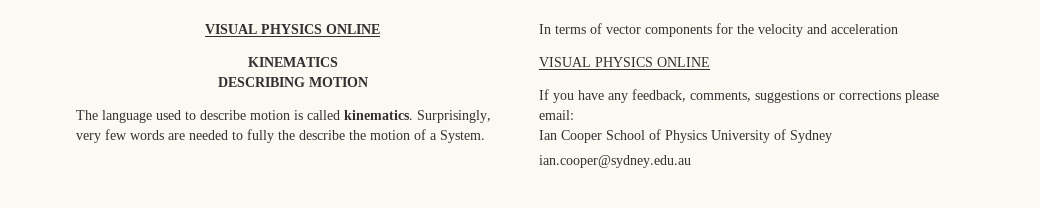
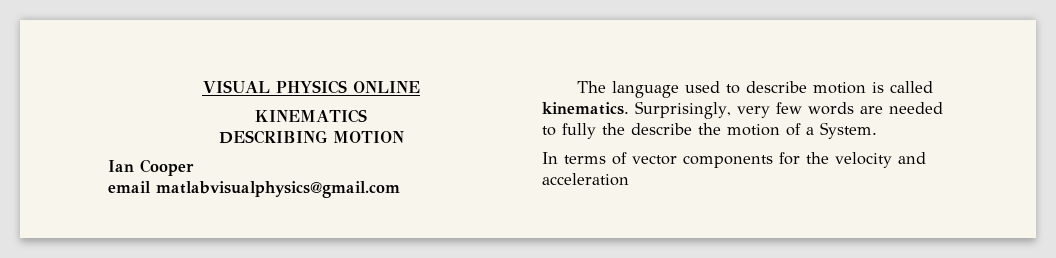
+ Ian Cooper
+ email matlabvisualphysics@gmail.com
  In terms of vector components for the velocity and acceleration
- VISUAL PHYSICS ONLINE
- If you have any feedback, comments, suggestions or corrections please email:
- Ian Cooper School of Physics University of Sydney
- ian.cooper@sydney.edu.au

